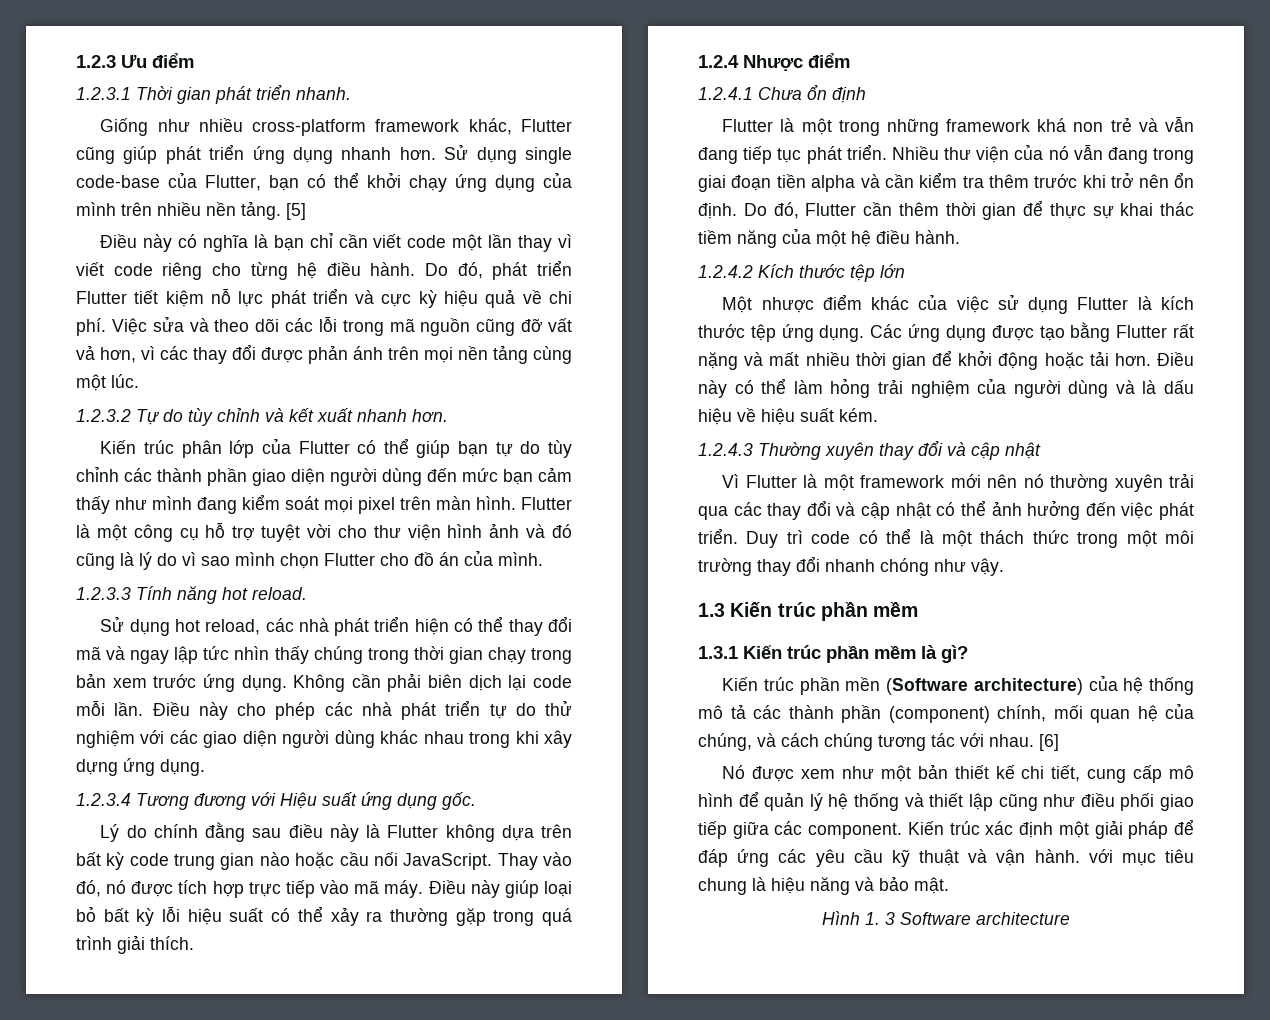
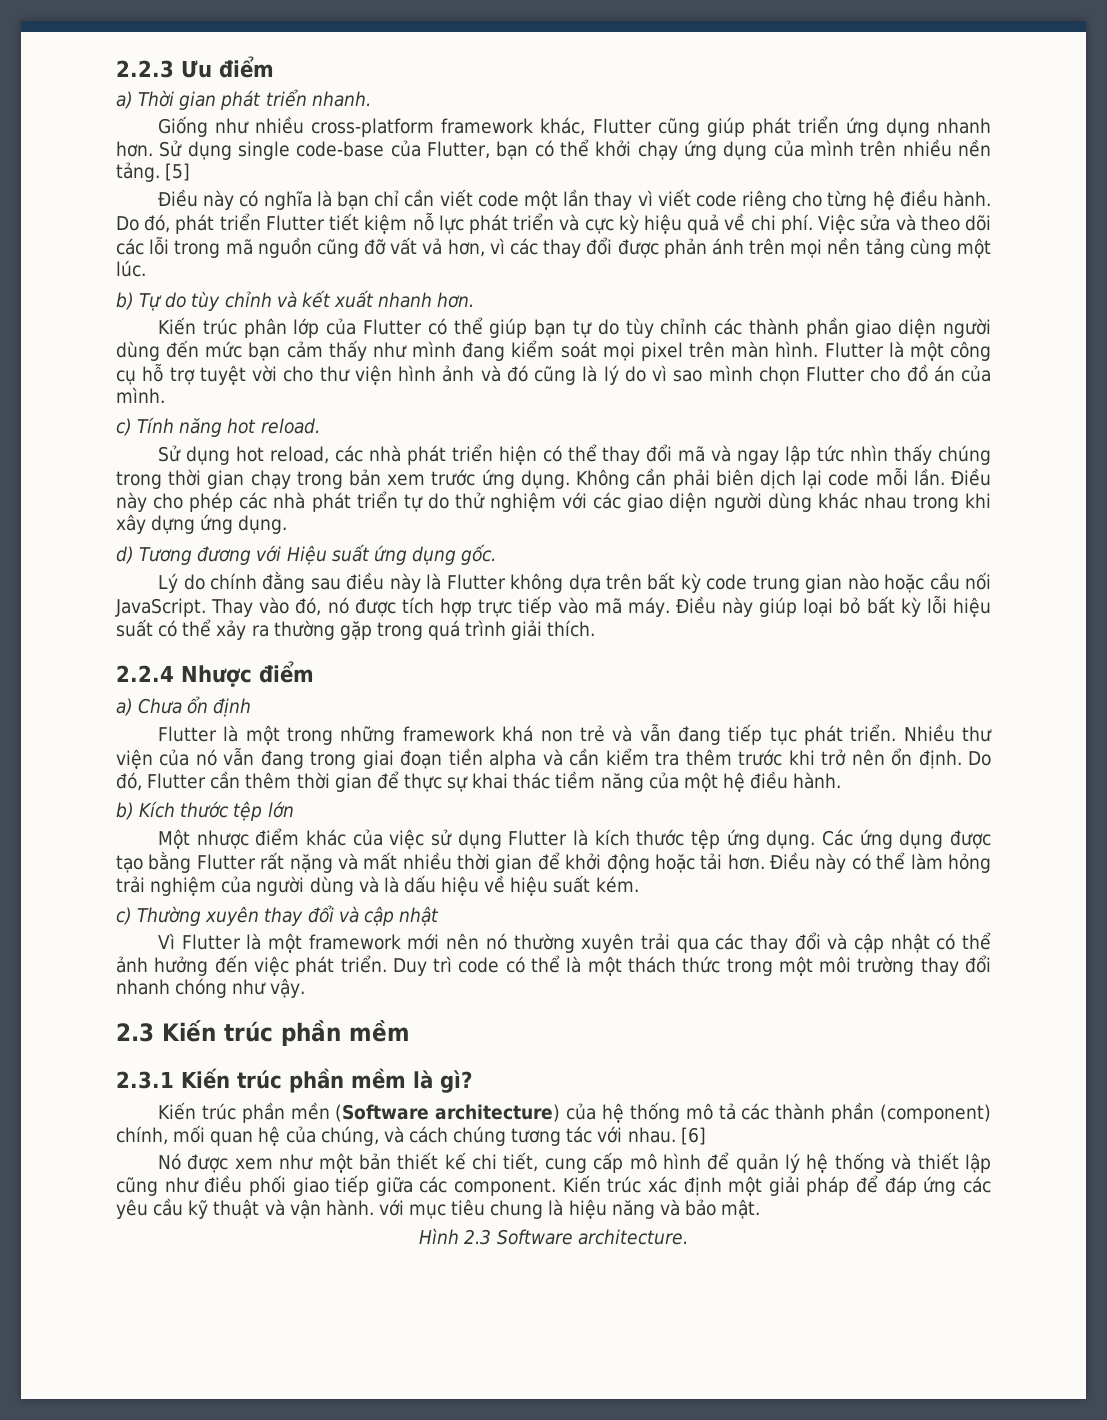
- 1.2.3 Ưu điểm
+ 2.2.3 Ưu điểm
- 1.2.3.1 Thời gian phát triển nhanh.
+ a) Thời gian phát triển nhanh.
- 1.2.3.2 Tự do tùy chỉnh và kết xuất nhanh hơn.
+ b) Tự do tùy chỉnh và kết xuất nhanh hơn.
- 1.2.3.3 Tính năng hot reload.
+ c) Tính năng hot reload.
- 1.2.3.4 Tương đương với Hiệu suất ứng dụng gốc.
+ d) Tương đương với Hiệu suất ứng dụng gốc.
- 1.2.4 Nhược điểm
+ 2.2.4 Nhược điểm
- 1.2.4.1 Chưa ổn định
+ a) Chưa ổn định
- 1.2.4.2 Kích thước tệp lớn
+ b) Kích thước tệp lớn
- 1.2.4.3 Thường xuyên thay đổi và cập nhật
+ c) Thường xuyên thay đổi và cập nhật
- 1.3 Kiến trúc phần mềm
+ 2.3 Kiến trúc phần mềm
- 1.3.1 Kiến trúc phần mềm là gì?
+ 2.3.1 Kiến trúc phần mềm là gì?
- Hình 1. 3 Software architecture
+ Hình 2.3 Software architecture.

